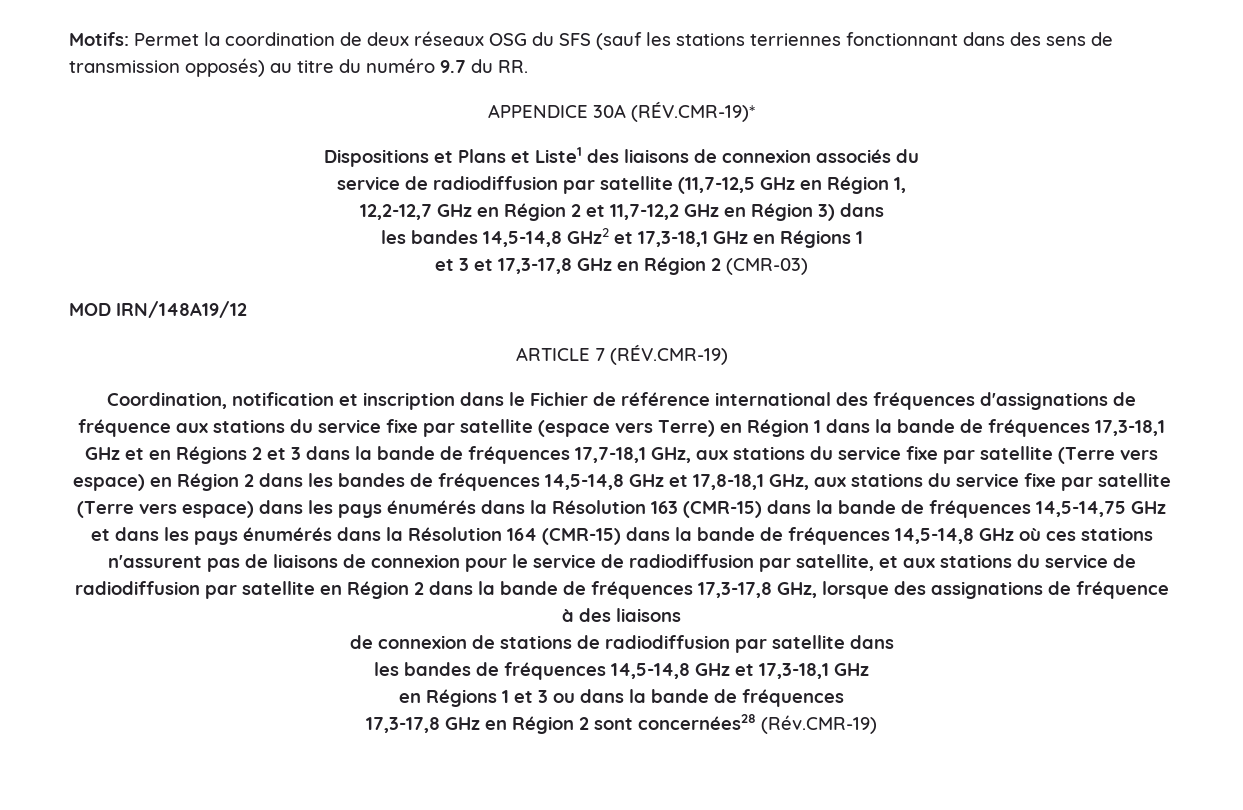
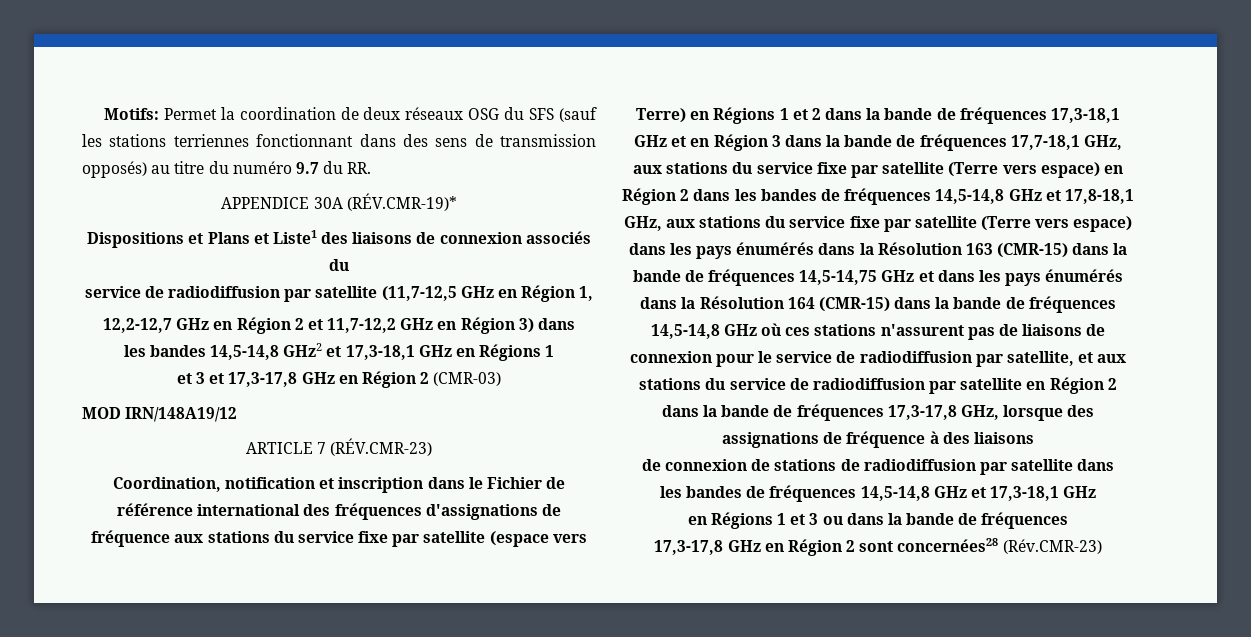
- ARTICLE 7 (RÉV.CMR-19)
+ ARTICLE 7 (RÉV.CMR-23)
- Coordination, notification et inscription dans le Fichier de référence international des fréquences d'assignations de fréquence aux stations du service fixe par satellite (espace vers Terre) en Région 1 dans la bande de fréquences 17,3-18,1 GHz et en Régions 2 et 3 dans la bande de fréquences 17,7-18,1 GHz, aux stations du service fixe par satellite (Terre vers espace) en Région 2 dans les bandes de fréquences 14,5-14,8 GHz et 17,8-18,1 GHz, aux stations du service fixe par satellite (Terre vers espace) dans les pays énumérés dans la Résolution 163 (CMR-15) dans la bande de fréquences 14,5-14,75 GHz et dans les pays énumérés dans la Résolution 164 (CMR-15) dans la bande de fréquences 14,5-14,8 GHz où ces stations n'assurent pas de liaisons de connexion pour le service de radiodiffusion par satellite, et aux stations du service de radiodiffusion par satellite en Région 2 dans la bande de fréquences 17,3-17,8 GHz, lorsque des assignations de fréquence à des liaisons
+ Coordination, notification et inscription dans le Fichier de référence international des fréquences d'assignations de fréquence aux stations du service fixe par satellite (espace vers Terre) en Régions 1 et 2 dans la bande de fréquences 17,3-18,1 GHz et en Région 3 dans la bande de fréquences 17,7-18,1 GHz, aux stations du service fixe par satellite (Terre vers espace) en Région 2 dans les bandes de fréquences 14,5-14,8 GHz et 17,8-18,1 GHz, aux stations du service fixe par satellite (Terre vers espace) dans les pays énumérés dans la Résolution 163 (CMR-15) dans la bande de fréquences 14,5-14,75 GHz et dans les pays énumérés dans la Résolution 164 (CMR-15) dans la bande de fréquences 14,5-14,8 GHz où ces stations n'assurent pas de liaisons de connexion pour le service de radiodiffusion par satellite, et aux stations du service de radiodiffusion par satellite en Région 2 dans la bande de fréquences 17,3-17,8 GHz, lorsque des assignations de fréquence à des liaisons
- 17,3-17,8 GHz en Région 2 sont concernées28 (Rév.CMR-19)
+ 17,3-17,8 GHz en Région 2 sont concernées28 (Rév.CMR-23)

